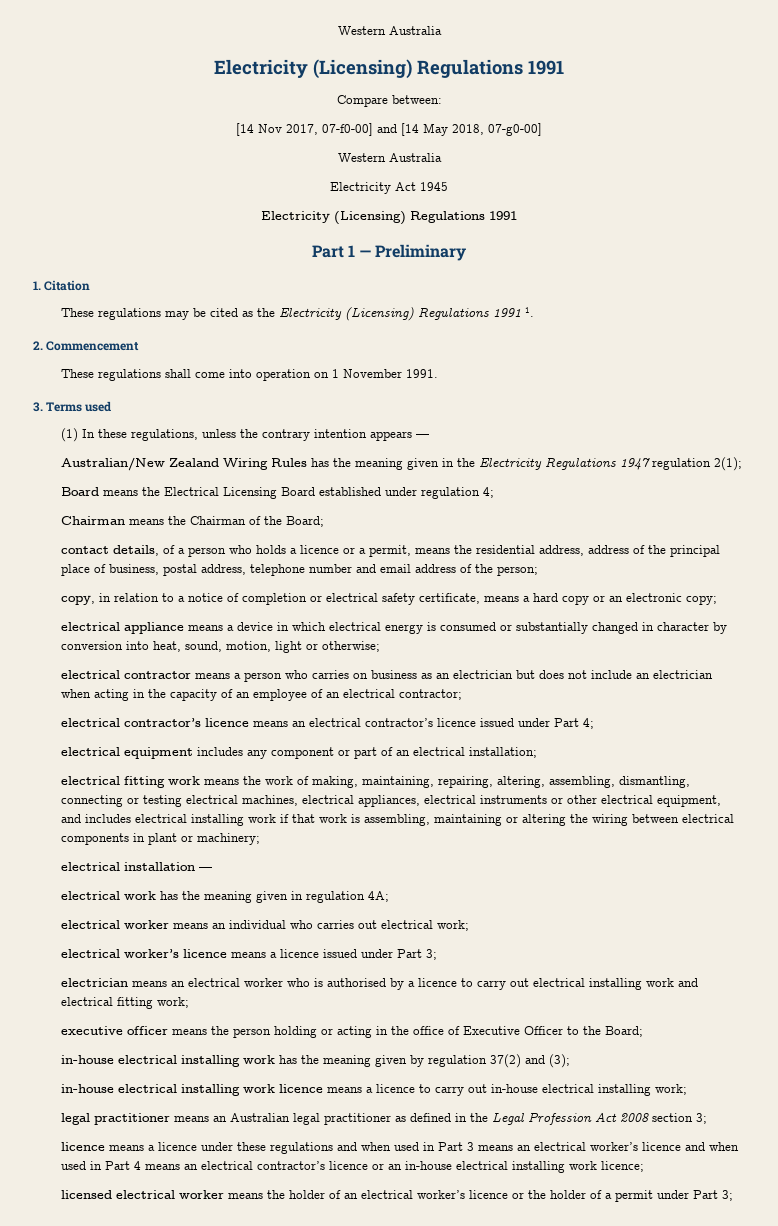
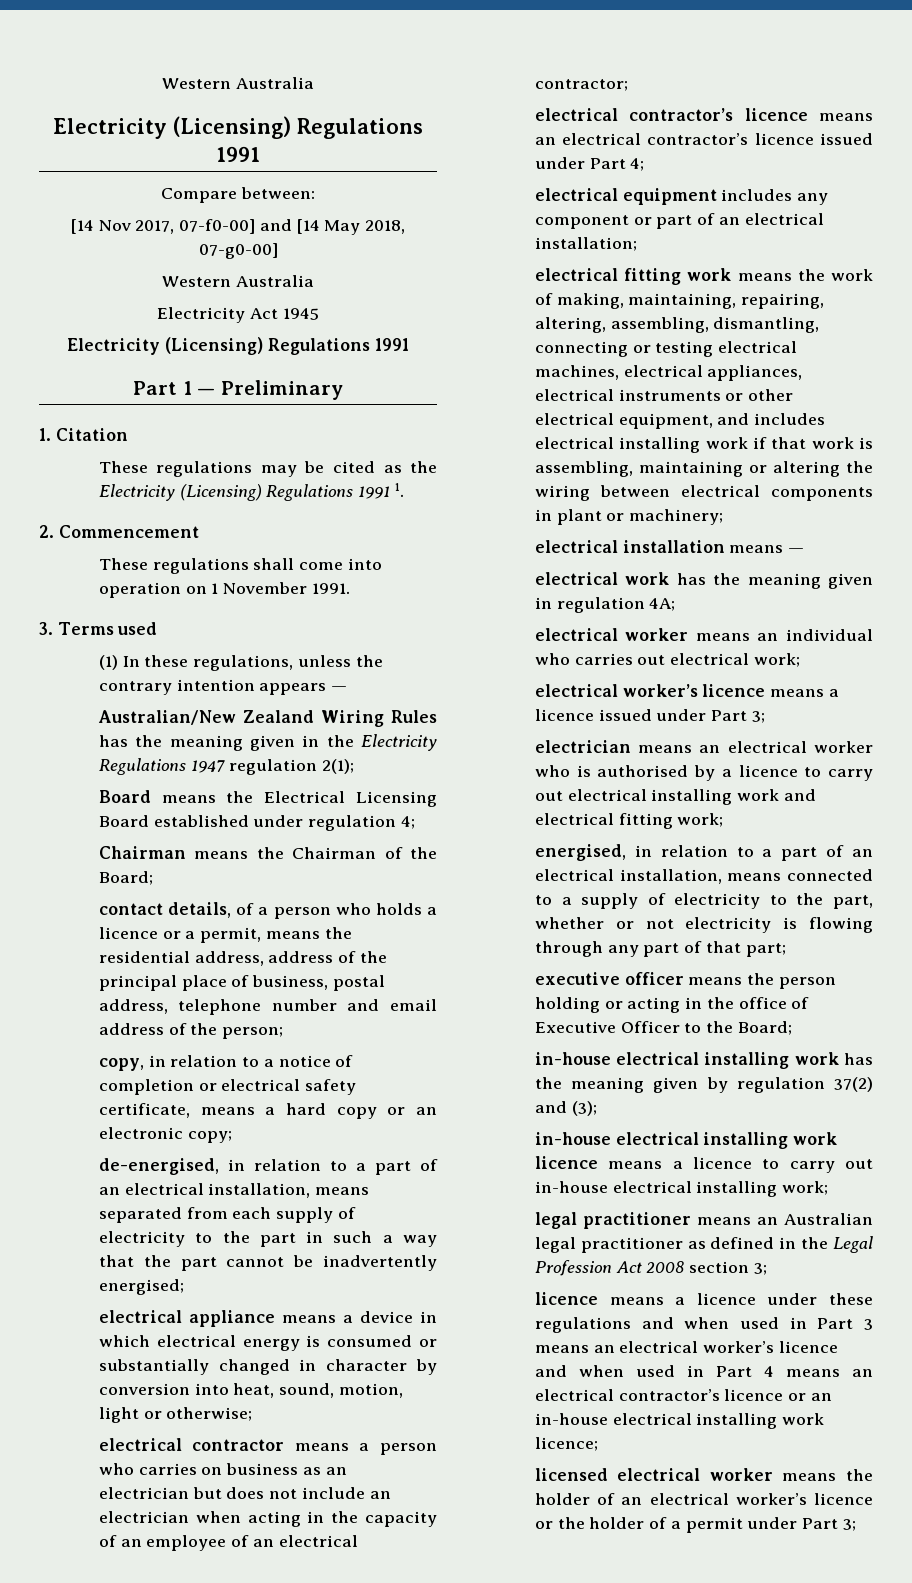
+ de-energised, in relation to a part of an electrical installation, means separated from each supply of electricity to the part in such a way that the part cannot be inadvertently energised;
- electrical installation —
+ electrical installation means —
+ energised, in relation to a part of an electrical installation, means connected to a supply of electricity to the part, whether or not electricity is flowing through any part of that part;

